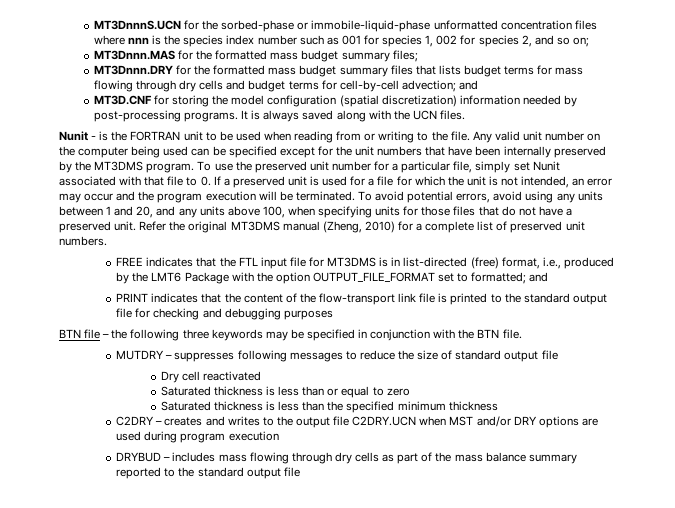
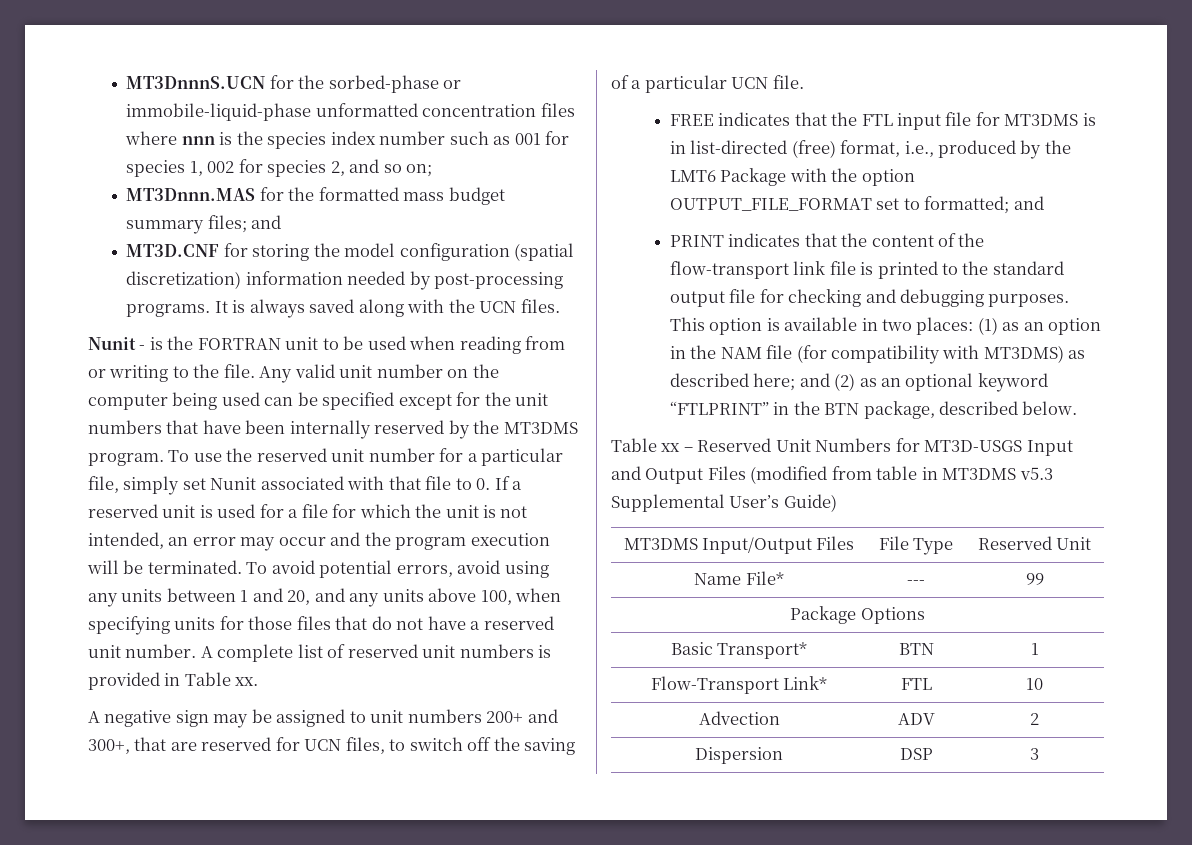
- MT3Dnnn.MAS for the formatted mass budget summary files;
- MT3Dnnn.DRY for the formatted mass budget summary files that lists budget terms for mass flowing through dry cells and budget terms for cell-by-cell advection; and
+ MT3Dnnn.MAS for the formatted mass budget summary files; and
- Any valid unit number on the computer being used can be specified except for the unit numbers that have been internally preserved by the MT3DMS program.
+ Any valid unit number on the computer being used can be specified except for the unit numbers that have been internally reserved by the MT3DMS program.
- To use the preserved unit number for a particular file, simply set Nunit associated with that file to 0. If a preserved unit is used for a file for which the unit is not intended, an error may occur and the program execution will be terminated.
+ To use the reserved unit number for a particular file, simply set Nunit associated with that file to 0. If a reserved unit is used for a file for which the unit is not intended, an error may occur and the program execution will be terminated.
- To avoid potential errors, avoid using any units between 1 and 20, and any units above 100, when specifying units for those files that do not have a preserved unit. Refer the original MT3DMS manual (Zheng, 2010) for a complete list of preserved unit numbers.
+ To avoid potential errors, avoid using any units between 1 and 20, and any units above 100, when specifying units for those files that do not have a reserved unit number. A complete list of reserved unit numbers is provided in Table xx.
+ A negative sign may be assigned to unit numbers 200+ and 300+, that are reserved for UCN files, to switch off the saving of a particular UCN file.
- PRINT indicates that the content of the flow-transport link file is printed to the standard output file for checking and debugging purposes
- BTN file – the following three keywords may be specified in conjunction with the BTN file.
- MUTDRY – suppresses following messages to reduce the size of standard output file
- Dry cell reactivated
- Saturated thickness is less than or equal to zero
- Saturated thickness is less than the specified minimum thickness
- C2DRY – creates and writes to the output file C2DRY.UCN when MST and/or DRY options are used during program execution
- DRYBUD – includes mass flowing through dry cells as part of the mass balance summary reported to the standard output file
+ PRINT indicates that the content of the flow-transport link file is printed to the standard output file for checking and debugging purposes. This option is available in two places: (1) as an option in the NAM file (for compatibility with MT3DMS) as described here; and (2) as an optional keyword “FTLPRINT” in the BTN package, described below.
+ Table xx – Reserved Unit Numbers for MT3D-USGS Input and Output Files (modified from table in MT3DMS v5.3 Supplemental User’s Guide)
+ MT3DMS Input/Output Files | File Type | Reserved Unit
+ Name File* | --- | 99
+ Package Options
+ Basic Transport* | BTN | 1
+ Flow-Transport Link* | FTL | 10
+ Advection | ADV | 2
+ Dispersion | DSP | 3

